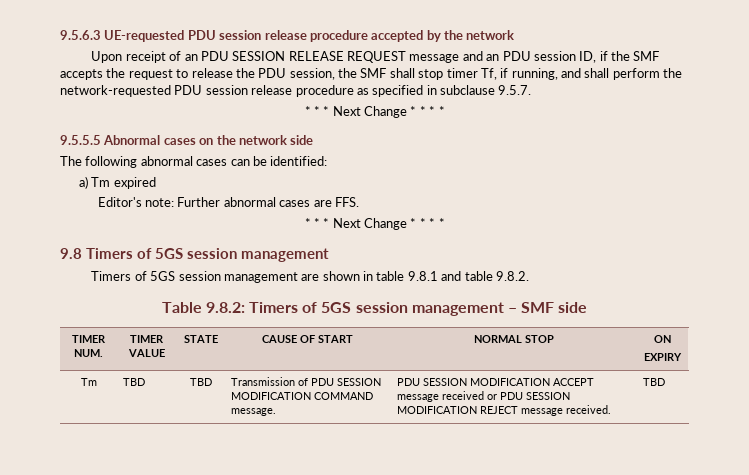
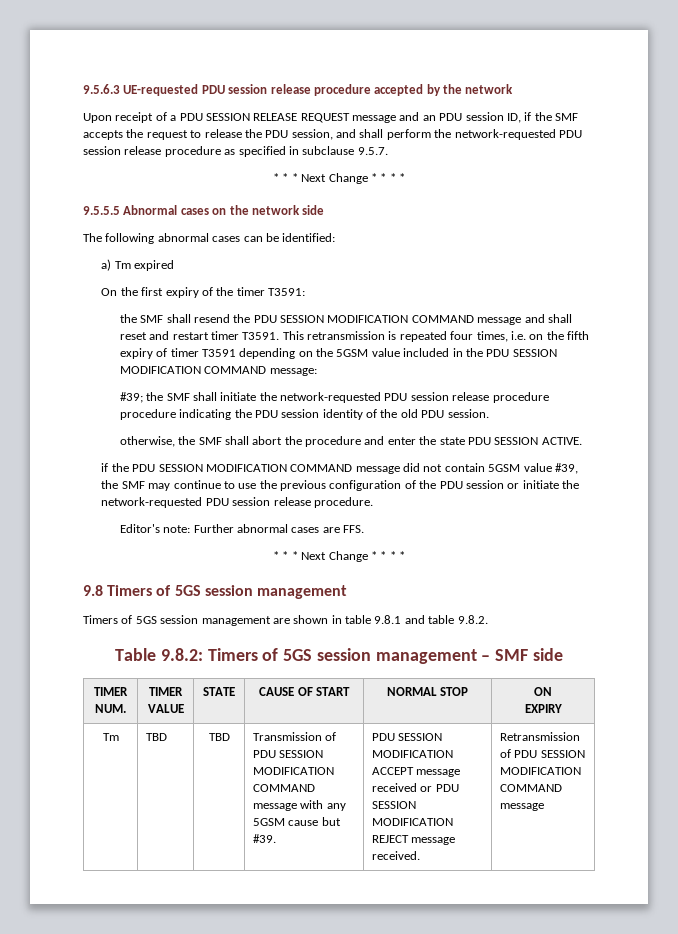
- Upon receipt of an PDU SESSION RELEASE REQUEST message and an PDU session ID, if the SMF accepts the request to release the PDU session, the SMF shall stop timer Tf, if running, and shall perform the network-requested PDU session release procedure as specified in subclause 9.5.7.
+ Upon receipt of a PDU SESSION RELEASE REQUEST message and an PDU session ID, if the SMF accepts the request to release the PDU session, and shall perform the network-requested PDU session release procedure as specified in subclause 9.5.7.
+ On the first expiry of the timer T3591:
+ the SMF shall resend the PDU SESSION MODIFICATION COMMAND message and shall reset and restart timer T3591. This retransmission is repeated four times, i.e. on the fifth expiry of timer T3591 depending on the 5GSM value included in the PDU SESSION MODIFICATION COMMAND message:
+ #39; the SMF shall initiate the network-requested PDU session release procedure procedure indicating the PDU session identity of the old PDU session.
+ otherwise, the SMF shall abort the procedure and enter the state PDU SESSION ACTIVE.
+ if the PDU SESSION MODIFICATION COMMAND message did not contain 5GSM value #39, the SMF may continue to use the previous configuration of the PDU session or initiate the network-requested PDU session release procedure.
- Tm | TBD | TBD | Transmission of PDU SESSION MODIFICATION COMMAND message. | PDU SESSION MODIFICATION ACCEPT message received or PDU SESSION MODIFICATION REJECT message received. | TBD
+ Tm | TBD | TBD | Transmission of PDU SESSION MODIFICATION COMMAND message with any 5GSM cause but #39. | PDU SESSION MODIFICATION ACCEPT message received or PDU SESSION MODIFICATION REJECT message received. | Retransmission of PDU SESSION MODIFICATION COMMAND message

